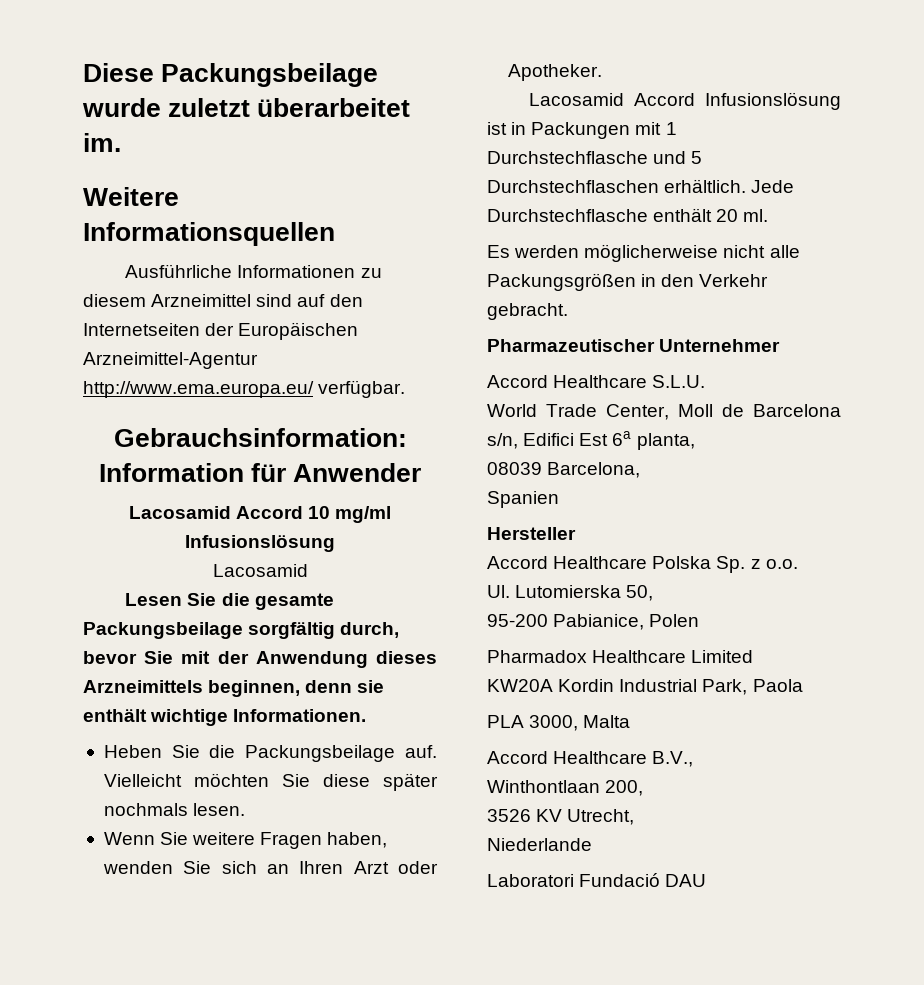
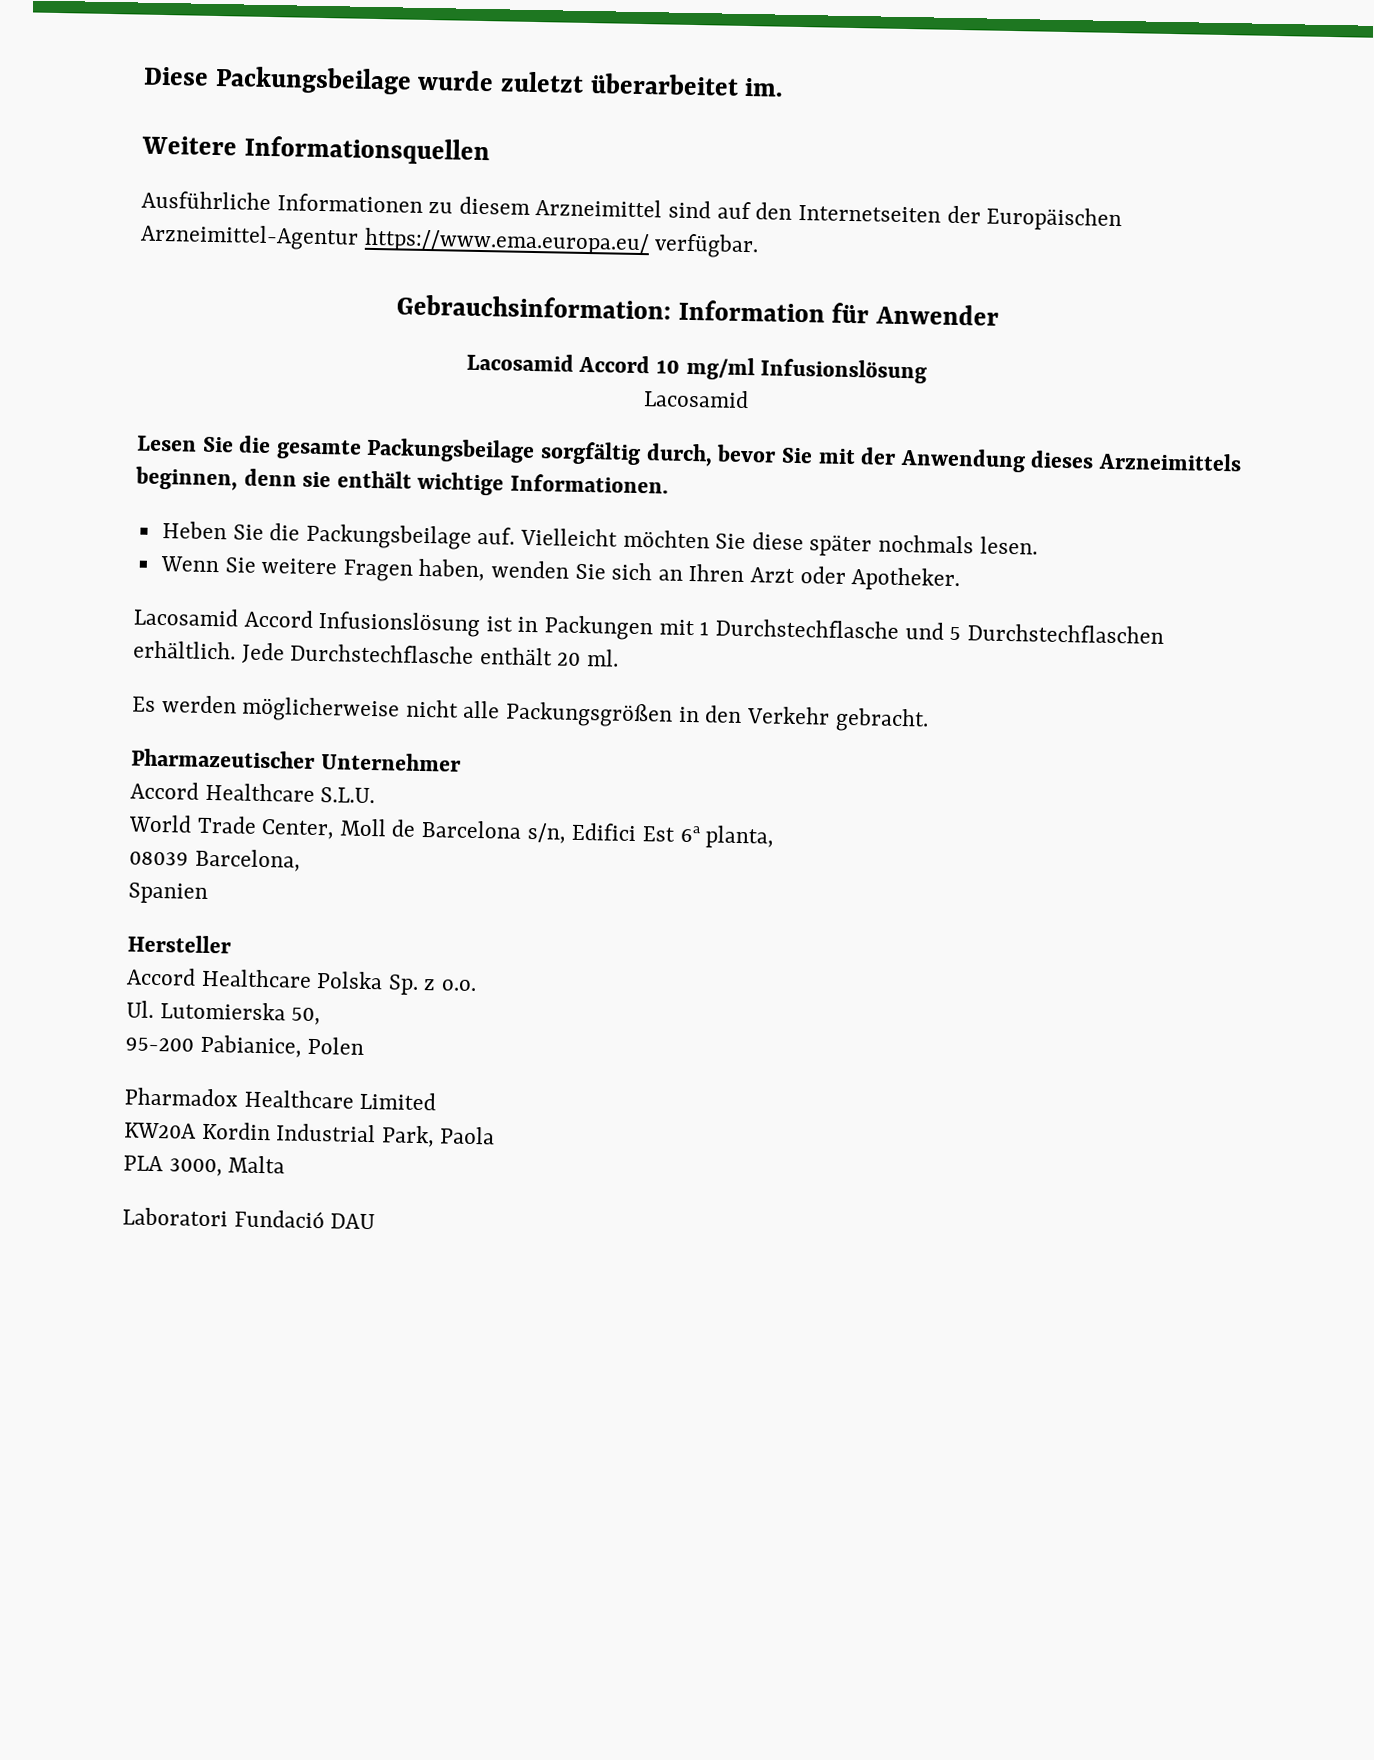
- Ausführliche Informationen zu diesem Arzneimittel sind auf den Internetseiten der Europäischen Arzneimittel-Agentur http://www.ema.europa.eu/ verfügbar.
+ Ausführliche Informationen zu diesem Arzneimittel sind auf den Internetseiten der Europäischen Arzneimittel-Agentur https://www.ema.europa.eu/ verfügbar.
- Accord Healthcare B.V.,
- Winthontlaan 200,
- 3526 KV Utrecht,
- Niederlande

